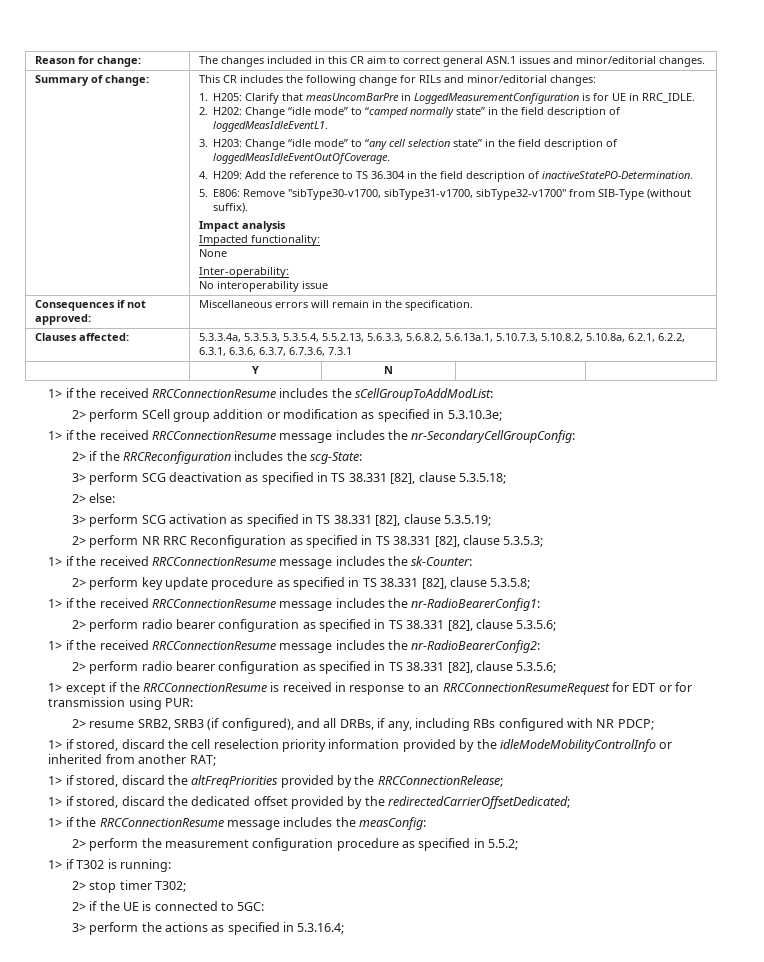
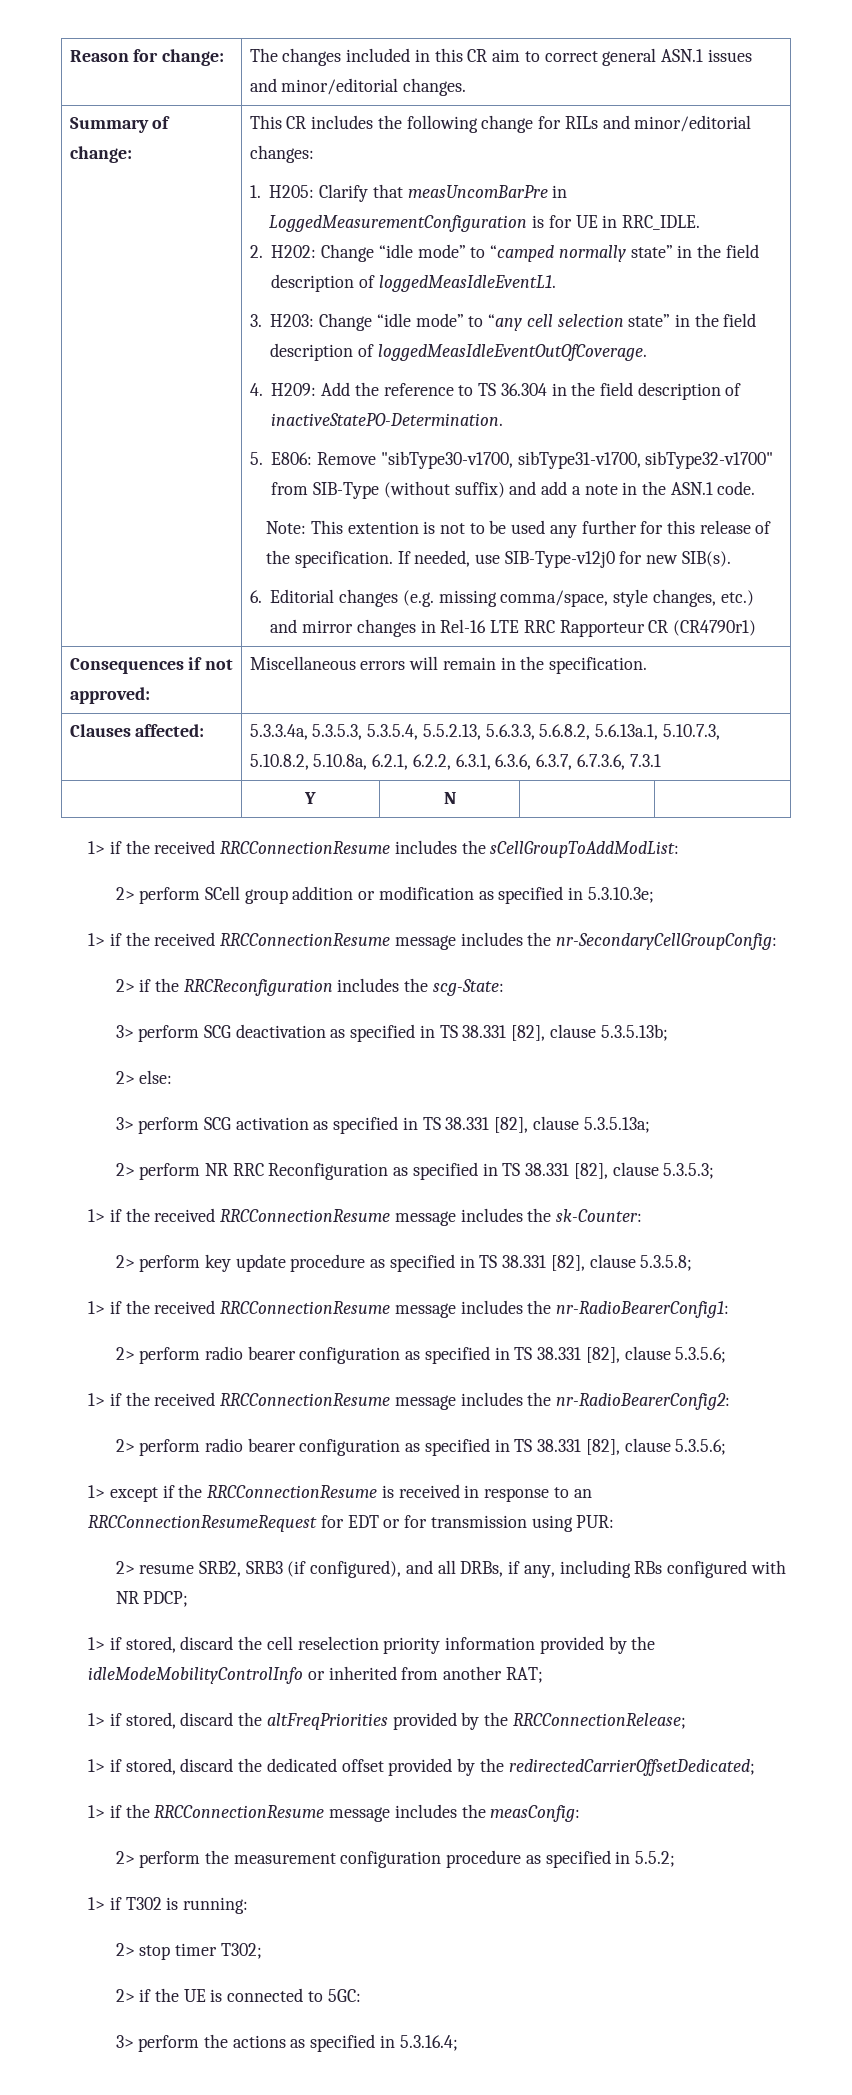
- 5. E806: Remove "sibType30-v1700, sibType31-v1700, sibType32-v1700" from SIB-Type (without suffix).
- Impact analysis
- Impacted functionality:
- None
- Inter-operability:
- No interoperability issue
+ 5. E806: Remove "sibType30-v1700, sibType31-v1700, sibType32-v1700" from SIB-Type (without suffix) and add a note in the ASN.1 code.
+ Note: This extention is not to be used any further for this release of the specification. If needed, use SIB-Type-v12j0 for new SIB(s).
+ 6. Editorial changes (e.g. missing comma/space, style changes, etc.) and mirror changes in Rel-16 LTE RRC Rapporteur CR (CR4790r1)
- 3> perform SCG deactivation as specified in TS 38.331 [82], clause 5.3.5.18;
+ 3> perform SCG deactivation as specified in TS 38.331 [82], clause 5.3.5.13b;
- 3> perform SCG activation as specified in TS 38.331 [82], clause 5.3.5.19;
+ 3> perform SCG activation as specified in TS 38.331 [82], clause 5.3.5.13a;

